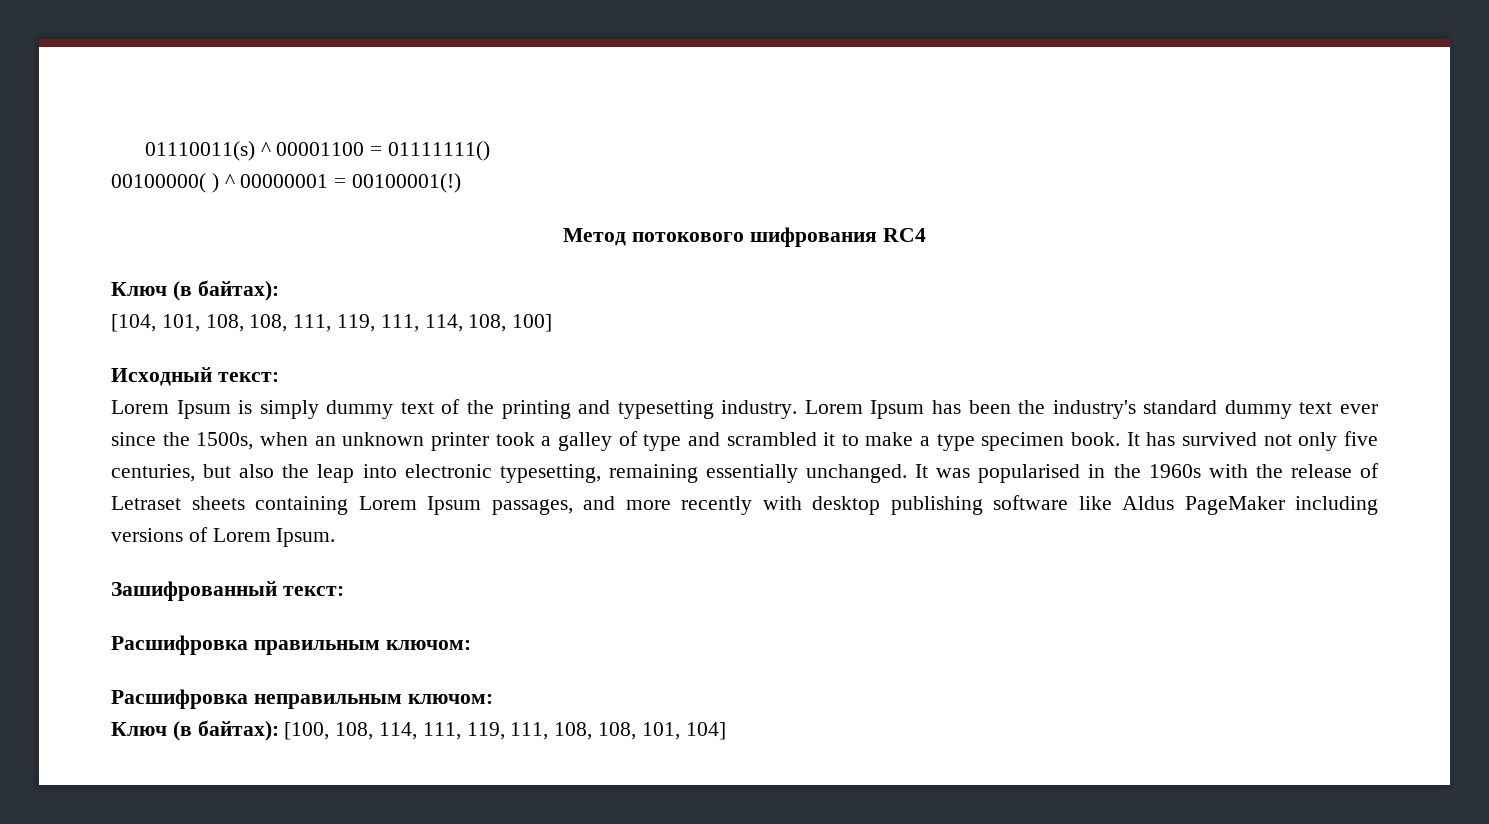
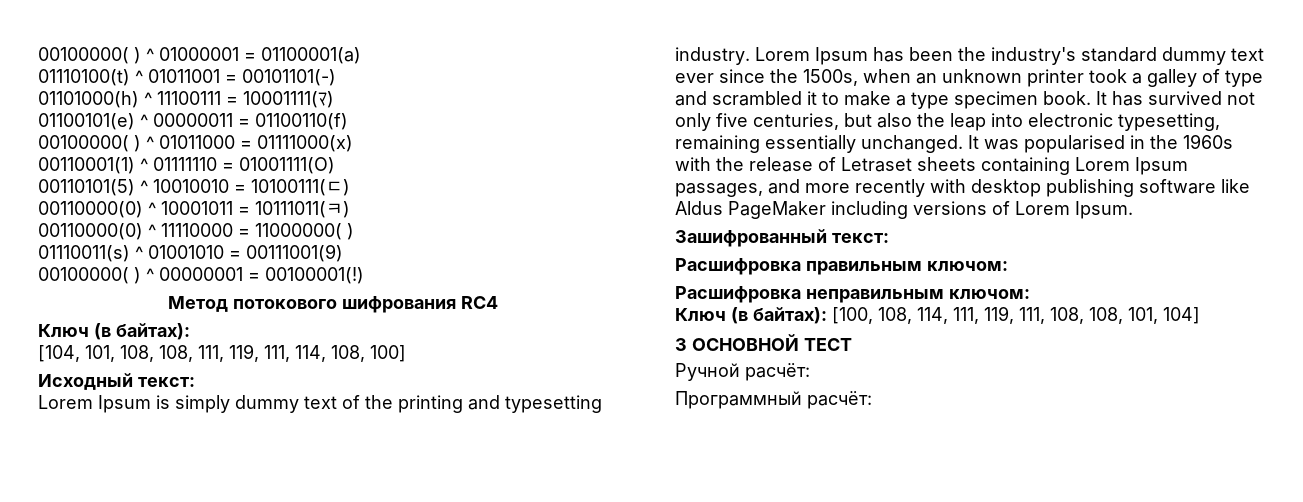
- 01110011(s) ^ 00001100 = 01111111()
+ 00100000( ) ^ 01000001 = 01100001(a)
+ 01110100(t) ^ 01011001 = 00101101(-)
+ 01101000(h) ^ 11100111 = 10001111(ﾏ)
+ 01100101(e) ^ 00000011 = 01100110(f)
+ 00100000( ) ^ 01011000 = 01111000(x)
+ 00110001(1) ^ 01111110 = 01001111(O)
+ 00110101(5) ^ 10010010 = 10100111(ﾧ)
+ 00110000(0) ^ 10001011 = 10111011(ﾻ)
+ 00110000(0) ^ 11110000 = 11000000( )
+ 01110011(s) ^ 01001010 = 00111001(9)
+ 3 ОСНОВНОЙ ТЕСТ
+ Ручной расчёт:
+ Программный расчёт:

